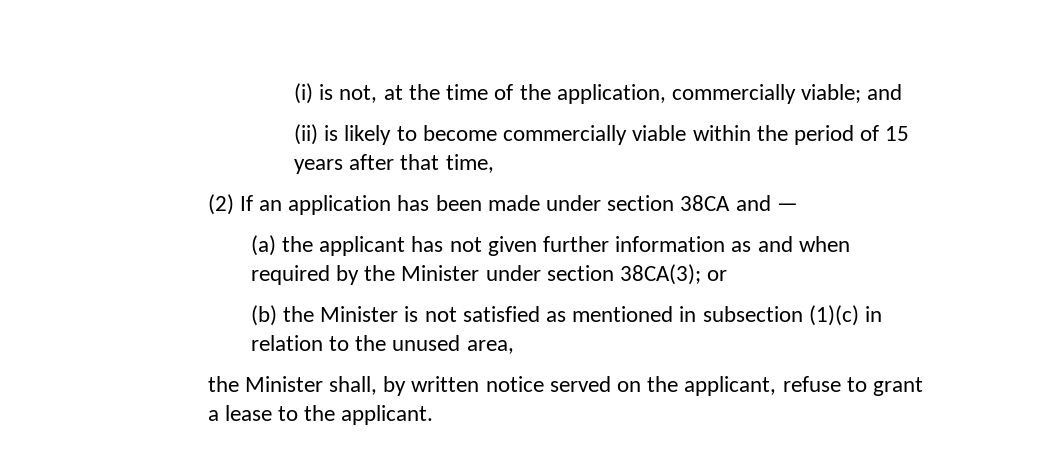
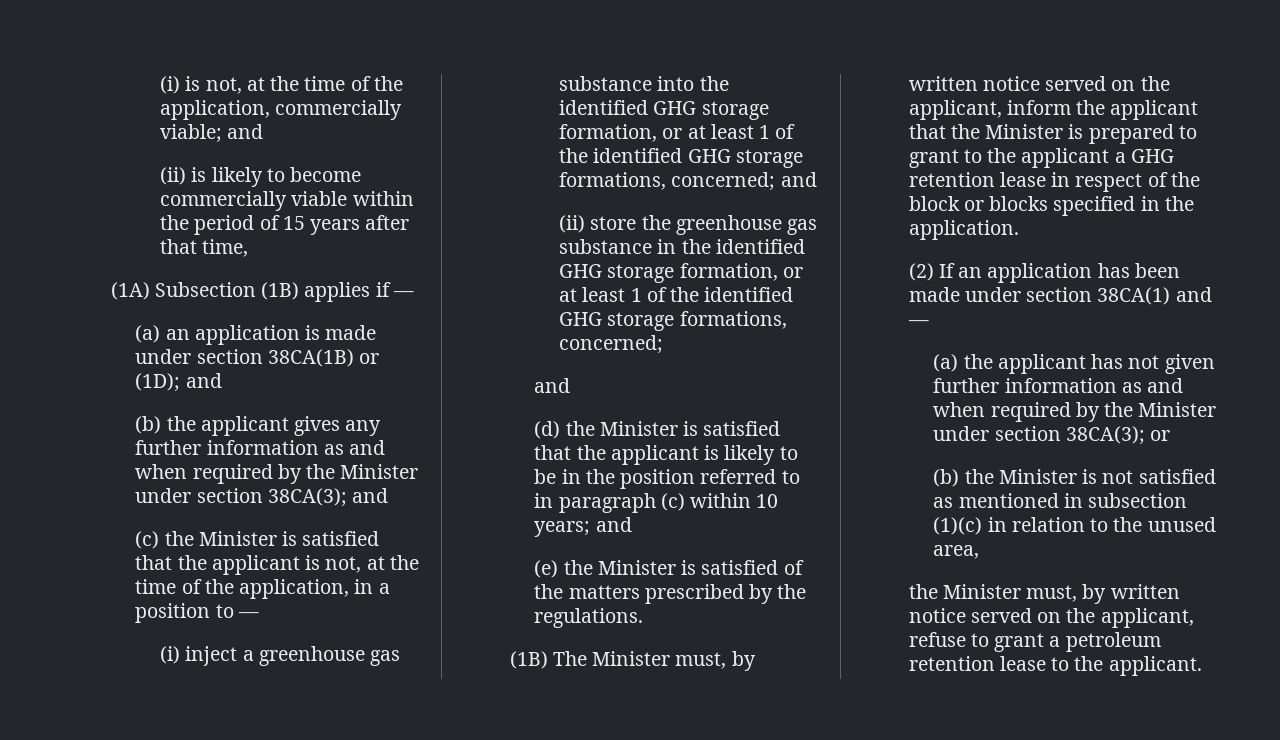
+ (1A) Subsection (1B) applies if —
+ (a) an application is made under section 38CA(1B) or (1D); and
+ (b) the applicant gives any further information as and when required by the Minister under section 38CA(3); and
+ (c) the Minister is satisfied that the applicant is not, at the time of the application, in a position to —
+ (i) inject a greenhouse gas substance into the identified GHG storage formation, or at least 1 of the identified GHG storage formations, concerned; and
+ (ii) store the greenhouse gas substance in the identified GHG storage formation, or at least 1 of the identified GHG storage formations, concerned;
+ and
+ (d) the Minister is satisfied that the applicant is likely to be in the position referred to in paragraph (c) within 10 years; and
+ (e) the Minister is satisfied of the matters prescribed by the regulations.
+ (1B) The Minister must, by written notice served on the applicant, inform the applicant that the Minister is prepared to grant to the applicant a GHG retention lease in respect of the block or blocks specified in the application.
- (2) If an application has been made under section 38CA and —
+ (2) If an application has been made under section 38CA(1) and —
- the Minister shall, by written notice served on the applicant, refuse to grant a lease to the applicant.
+ the Minister must, by written notice served on the applicant, refuse to grant a petroleum retention lease to the applicant.

